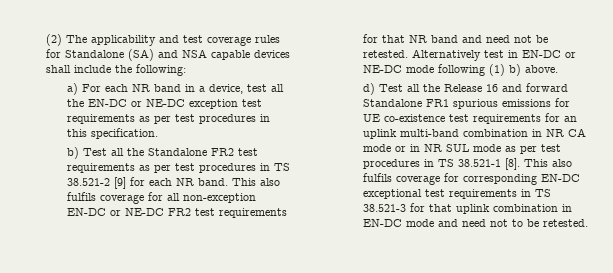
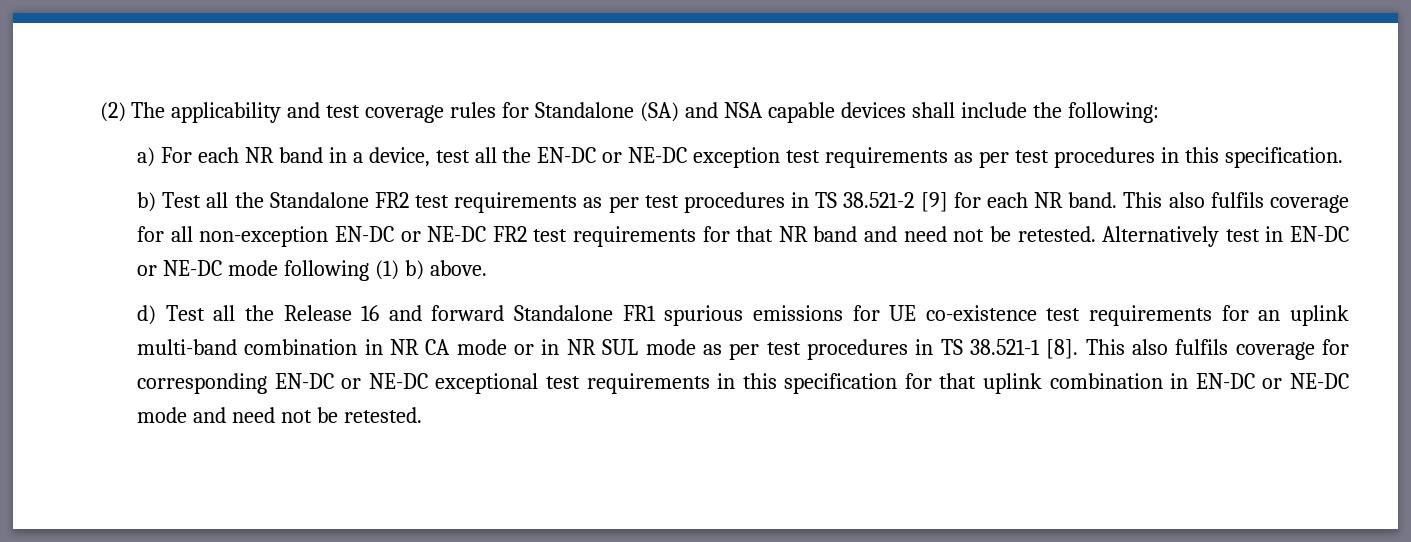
- This also fulfils coverage for corresponding EN-DC exceptional test requirements in TS 38.521-3 for that uplink combination in EN-DC mode and need not to be retested.
+ This also fulfils coverage for corresponding EN-DC or NE-DC exceptional test requirements in this specification for that uplink combination in EN-DC or NE-DC mode and need not be retested.

